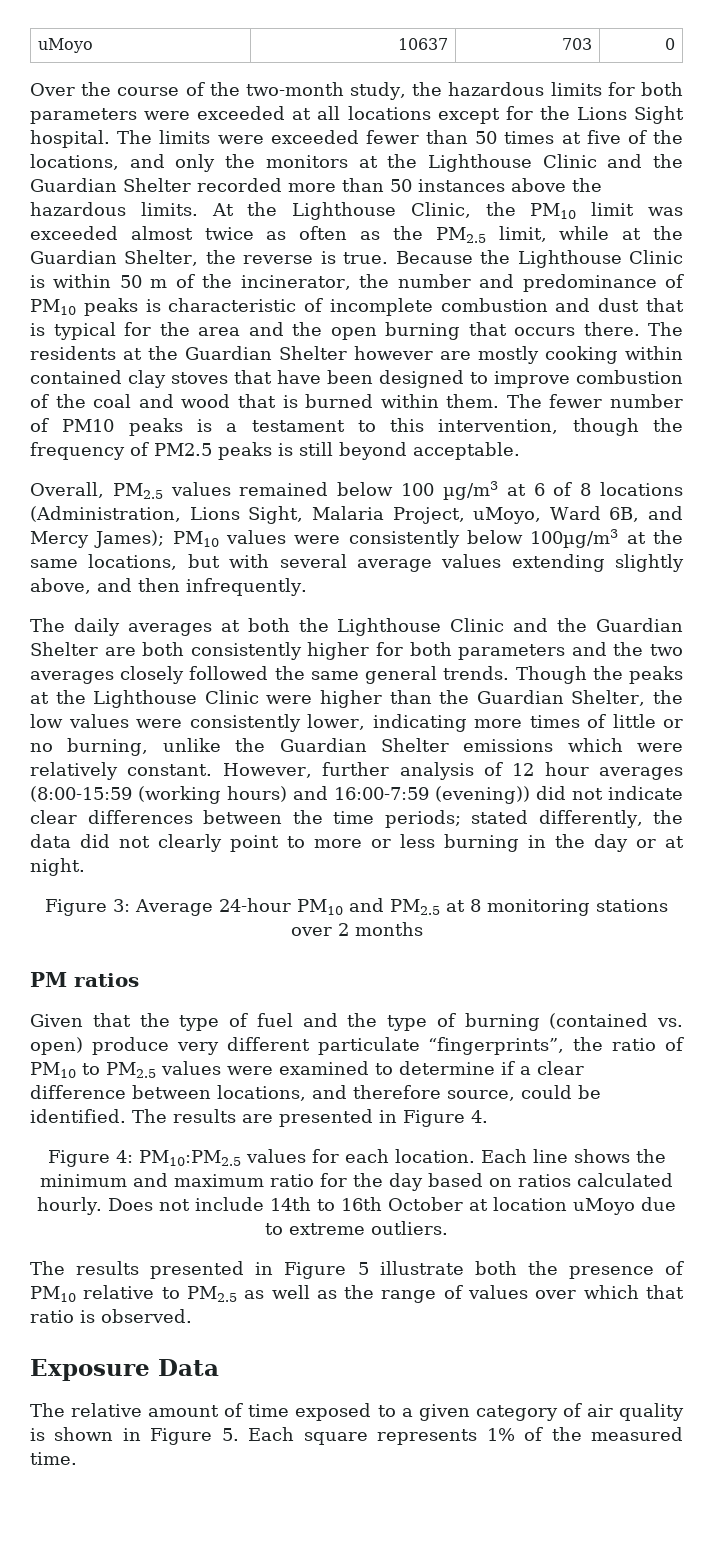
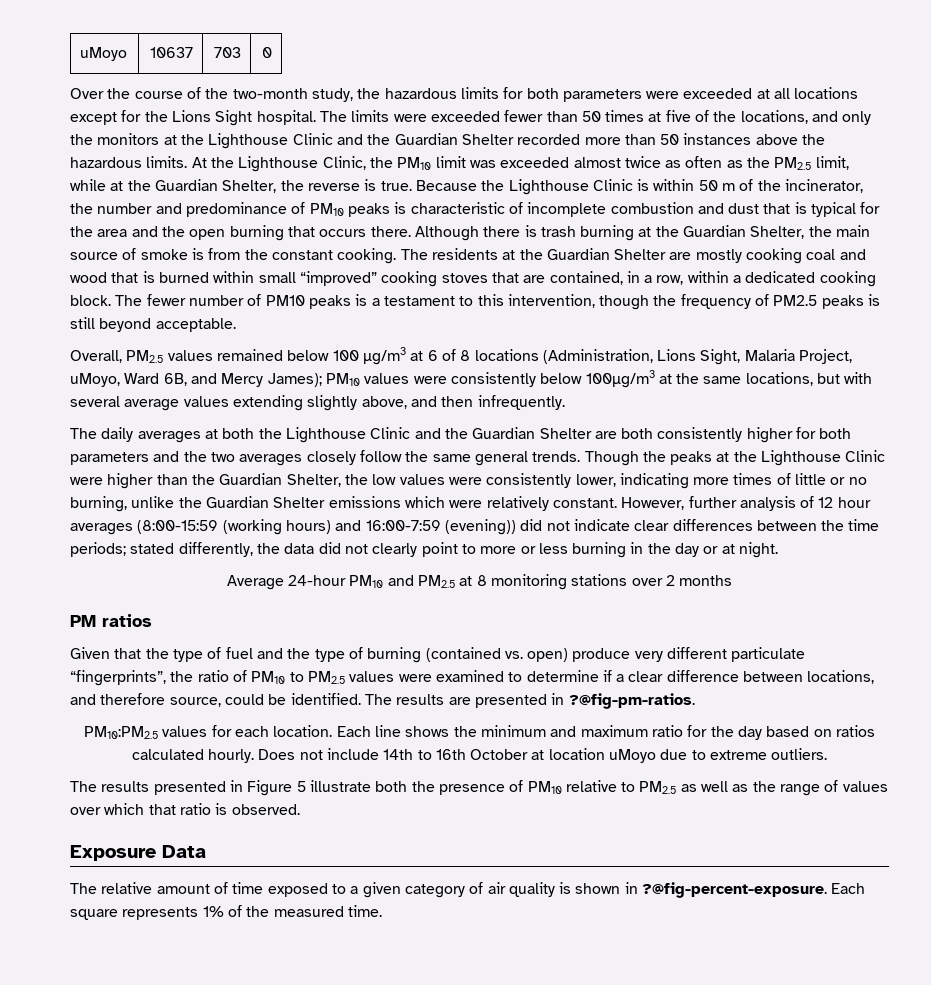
+ Although there is trash burning at the Guardian Shelter, the main source of smoke is from the constant cooking.
- The residents at the Guardian Shelter however are mostly cooking within contained clay stoves that have been designed to improve combustion of the coal and wood that is burned within them.
+ The residents at the Guardian Shelter are mostly cooking coal and wood that is burned within small “improved” cooking stoves that are contained, in a row, within a dedicated cooking block.
- The daily averages at both the Lighthouse Clinic and the Guardian Shelter are both consistently higher for both parameters and the two averages closely followed the same general trends.
+ The daily averages at both the Lighthouse Clinic and the Guardian Shelter are both consistently higher for both parameters and the two averages closely follow the same general trends.
- Figure 3: Average 24-hour PM10 and PM2.5 at 8 monitoring stations over 2 months
+ Average 24-hour PM10 and PM2.5 at 8 monitoring stations over 2 months
- The results are presented in Figure 4.
- Figure 4: PM10:PM2.5 values for each location.
+ The results are presented in ?@fig-pm-ratios.
+ PM10:PM2.5 values for each location.
- The relative amount of time exposed to a given category of air quality is shown in Figure 5. Each square represents 1% of the measured time.
+ The relative amount of time exposed to a given category of air quality is shown in ?@fig-percent-exposure. Each square represents 1% of the measured time.

